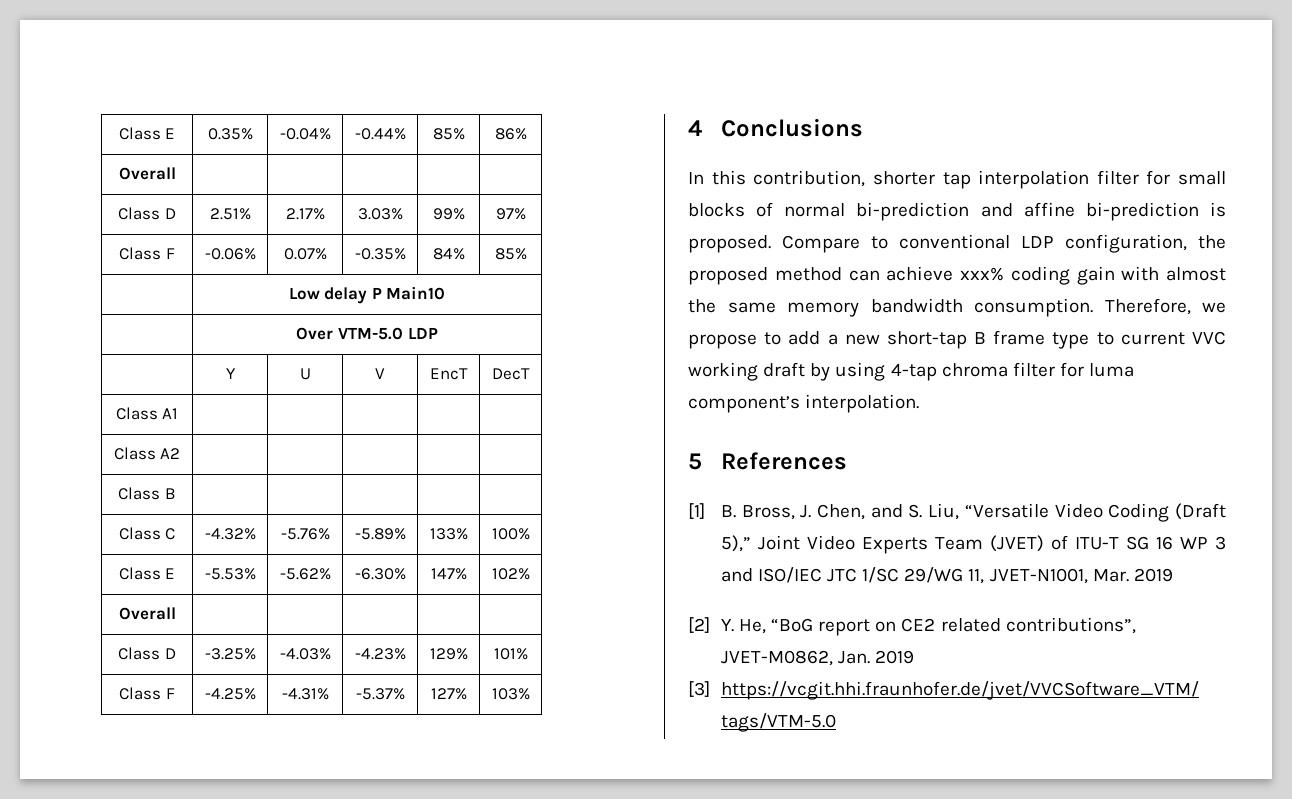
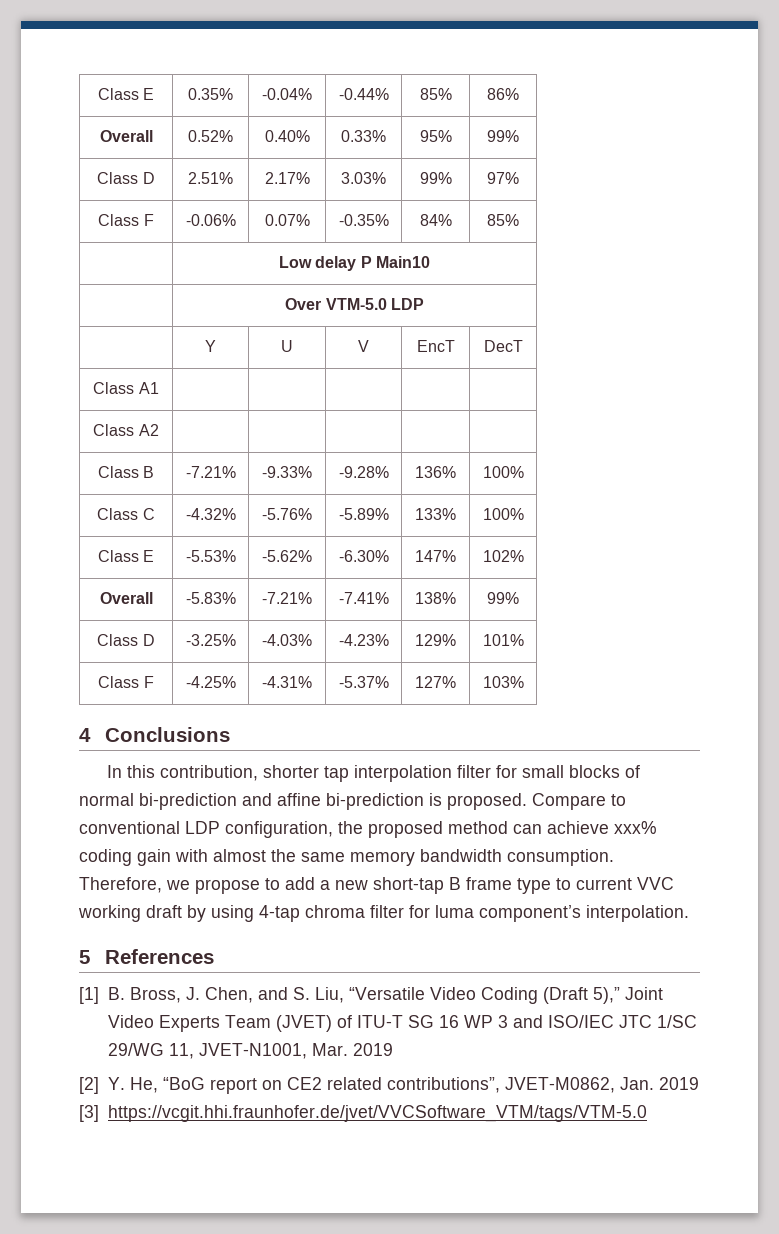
  Class E | 0.35% | -0.04% | -0.44% | 85% | 86%
- Overall | | | | |
+ Overall | 0.52% | 0.40% | 0.33% | 95% | 99%
- Class B | | | | |
+ Class B | -7.21% | -9.33% | -9.28% | 136% | 100%
  Class E | -5.53% | -5.62% | -6.30% | 147% | 102%
- Overall | | | | |
+ Overall | -5.83% | -7.21% | -7.41% | 138% | 99%

